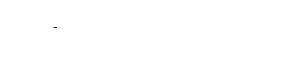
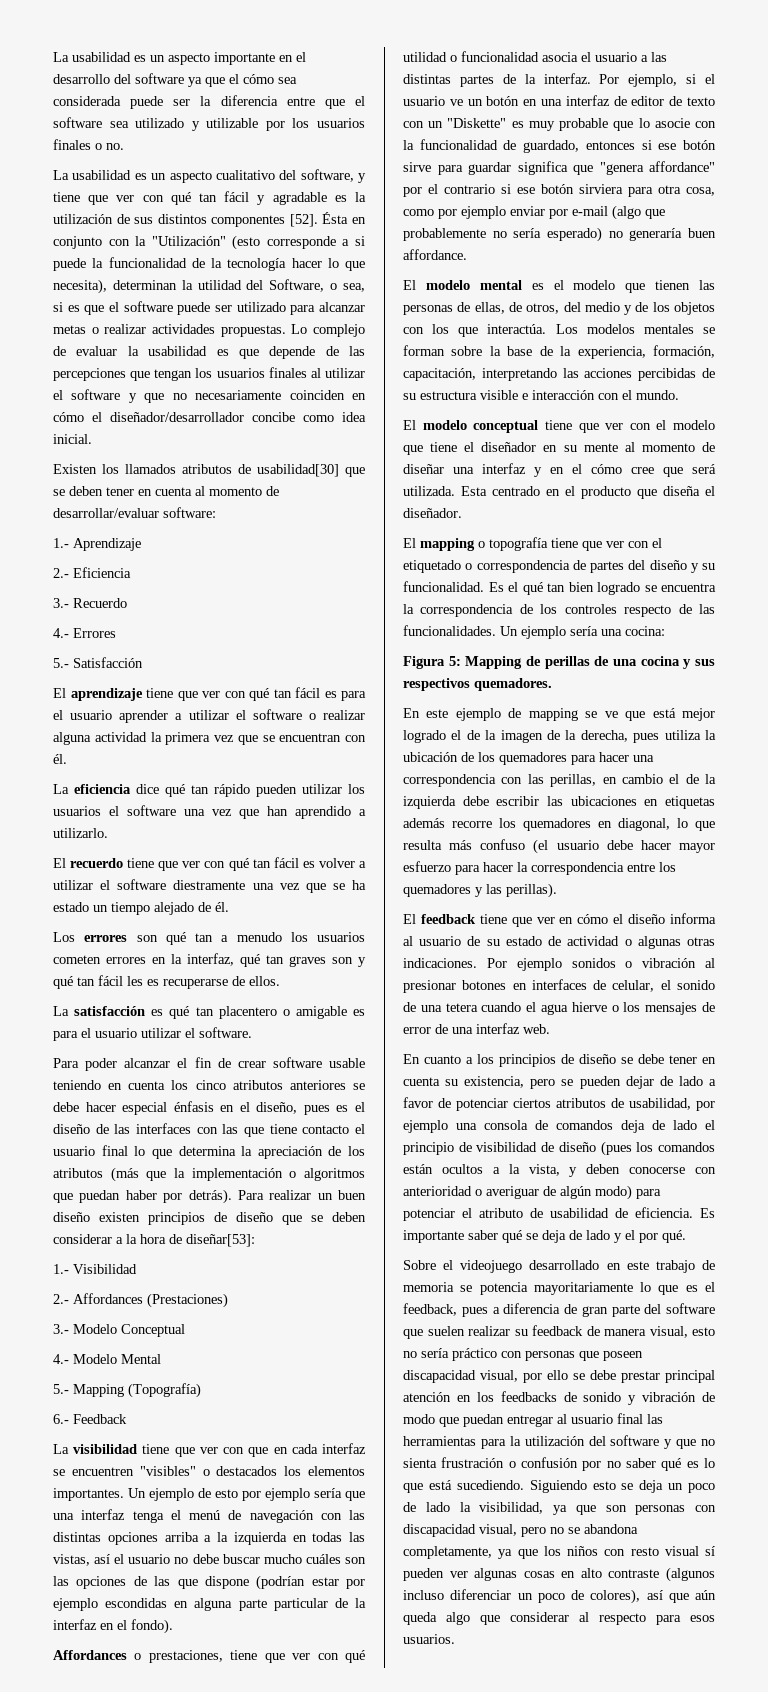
- -
+ La usabilidad es un aspecto importante en el desarrollo del software ya que el cómo sea considerada puede ser la diferencia entre que el software sea utilizado y utilizable por los usuarios finales o no.
+ La usabilidad es un aspecto cualitativo del software, y tiene que ver con qué tan fácil y agradable es la utilización de sus distintos componentes [52]. Ésta en conjunto con la "Utilización" (esto corresponde a si puede la funcionalidad de la tecnología hacer lo que necesita), determinan la utilidad del Software, o sea, si es que el software puede ser utilizado para alcanzar metas o realizar actividades propuestas. Lo complejo de evaluar la usabilidad es que depende de las percepciones que tengan los usuarios finales al utilizar el software y que no necesariamente coinciden en cómo el diseñador/desarrollador concibe como idea inicial.
+ Existen los llamados atributos de usabilidad[30] que se deben tener en cuenta al momento de desarrollar/evaluar software:
+ 1.- Aprendizaje
+ 2.- Eficiencia
+ 3.- Recuerdo
+ 4.- Errores
+ 5.- Satisfacción
+ El aprendizaje tiene que ver con qué tan fácil es para el usuario aprender a utilizar el software o realizar alguna actividad la primera vez que se encuentran con él.
+ La eficiencia dice qué tan rápido pueden utilizar los usuarios el software una vez que han aprendido a utilizarlo.
+ El recuerdo tiene que ver con qué tan fácil es volver a utilizar el software diestramente una vez que se ha estado un tiempo alejado de él.
+ Los errores son qué tan a menudo los usuarios cometen errores en la interfaz, qué tan graves son y qué tan fácil les es recuperarse de ellos.
+ La satisfacción es qué tan placentero o amigable es para el usuario utilizar el software.
+ Para poder alcanzar el fin de crear software usable teniendo en cuenta los cinco atributos anteriores se debe hacer especial énfasis en el diseño, pues es el diseño de las interfaces con las que tiene contacto el usuario final lo que determina la apreciación de los atributos (más que la implementación o algoritmos que puedan haber por detrás). Para realizar un buen diseño existen principios de diseño que se deben considerar a la hora de diseñar[53]:
+ 1.- Visibilidad
+ 2.- Affordances (Prestaciones)
+ 3.- Modelo Conceptual
+ 4.- Modelo Mental
+ 5.- Mapping (Topografía)
+ 6.- Feedback
+ La visibilidad tiene que ver con que en cada interfaz se encuentren "visibles" o destacados los elementos importantes. Un ejemplo de esto por ejemplo sería que una interfaz tenga el menú de navegación con las distintas opciones arriba a la izquierda en todas las vistas, así el usuario no debe buscar mucho cuáles son las opciones de las que dispone (podrían estar por ejemplo escondidas en alguna parte particular de la interfaz en el fondo).
+ Affordances o prestaciones, tiene que ver con qué utilidad o funcionalidad asocia el usuario a las distintas partes de la interfaz. Por ejemplo, si el usuario ve un botón en una interfaz de editor de texto con un "Diskette" es muy probable que lo asocie con la funcionalidad de guardado, entonces si ese botón sirve para guardar significa que "genera affordance" por el contrario si ese botón sirviera para otra cosa, como por ejemplo enviar por e-mail (algo que probablemente no sería esperado) no generaría buen affordance.
+ El modelo mental es el modelo que tienen las personas de ellas, de otros, del medio y de los objetos con los que interactúa. Los modelos mentales se forman sobre la base de la experiencia, formación, capacitación, interpretando las acciones percibidas de su estructura visible e interacción con el mundo.
+ El modelo conceptual tiene que ver con el modelo que tiene el diseñador en su mente al momento de diseñar una interfaz y en el cómo cree que será utilizada. Esta centrado en el producto que diseña el diseñador.
+ El mapping o topografía tiene que ver con el etiquetado o correspondencia de partes del diseño y su funcionalidad. Es el qué tan bien logrado se encuentra la correspondencia de los controles respecto de las funcionalidades. Un ejemplo sería una cocina:
+ Figura 5: Mapping de perillas de una cocina y sus respectivos quemadores.
+ En este ejemplo de mapping se ve que está mejor logrado el de la imagen de la derecha, pues utiliza la ubicación de los quemadores para hacer una correspondencia con las perillas, en cambio el de la izquierda debe escribir las ubicaciones en etiquetas además recorre los quemadores en diagonal, lo que resulta más confuso (el usuario debe hacer mayor esfuerzo para hacer la correspondencia entre los quemadores y las perillas).
+ El feedback tiene que ver en cómo el diseño informa al usuario de su estado de actividad o algunas otras indicaciones. Por ejemplo sonidos o vibración al presionar botones en interfaces de celular, el sonido de una tetera cuando el agua hierve o los mensajes de error de una interfaz web.
+ En cuanto a los principios de diseño se debe tener en cuenta su existencia, pero se pueden dejar de lado a favor de potenciar ciertos atributos de usabilidad, por ejemplo una consola de comandos deja de lado el principio de visibilidad de diseño (pues los comandos están ocultos a la vista, y deben conocerse con anterioridad o averiguar de algún modo) para potenciar el atributo de usabilidad de eficiencia. Es importante saber qué se deja de lado y el por qué.
+ Sobre el videojuego desarrollado en este trabajo de memoria se potencia mayoritariamente lo que es el feedback, pues a diferencia de gran parte del software que suelen realizar su feedback de manera visual, esto no sería práctico con personas que poseen discapacidad visual, por ello se debe prestar principal atención en los feedbacks de sonido y vibración de modo que puedan entregar al usuario final las herramientas para la utilización del software y que no sienta frustración o confusión por no saber qué es lo que está sucediendo. Siguiendo esto se deja un poco de lado la visibilidad, ya que son personas con discapacidad visual, pero no se abandona completamente, ya que los niños con resto visual sí pueden ver algunas cosas en alto contraste (algunos incluso diferenciar un poco de colores), así que aún queda algo que considerar al respecto para esos usuarios.

